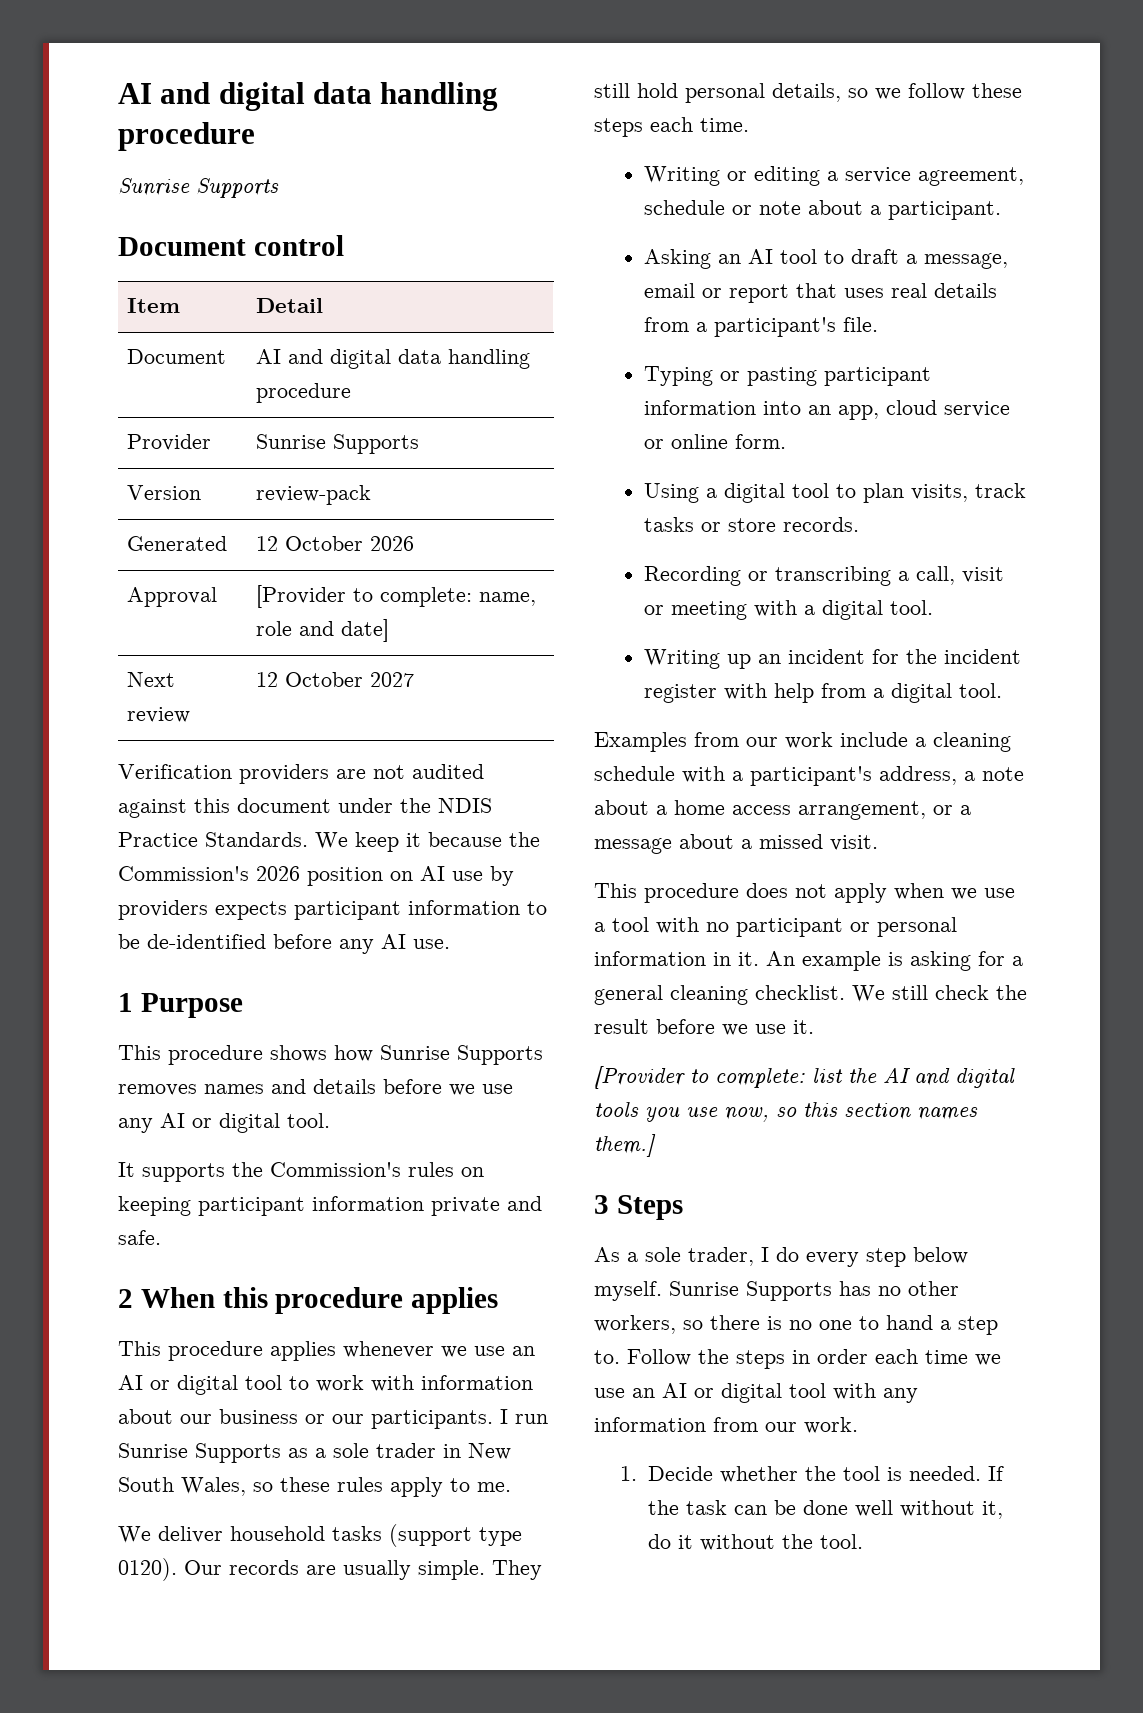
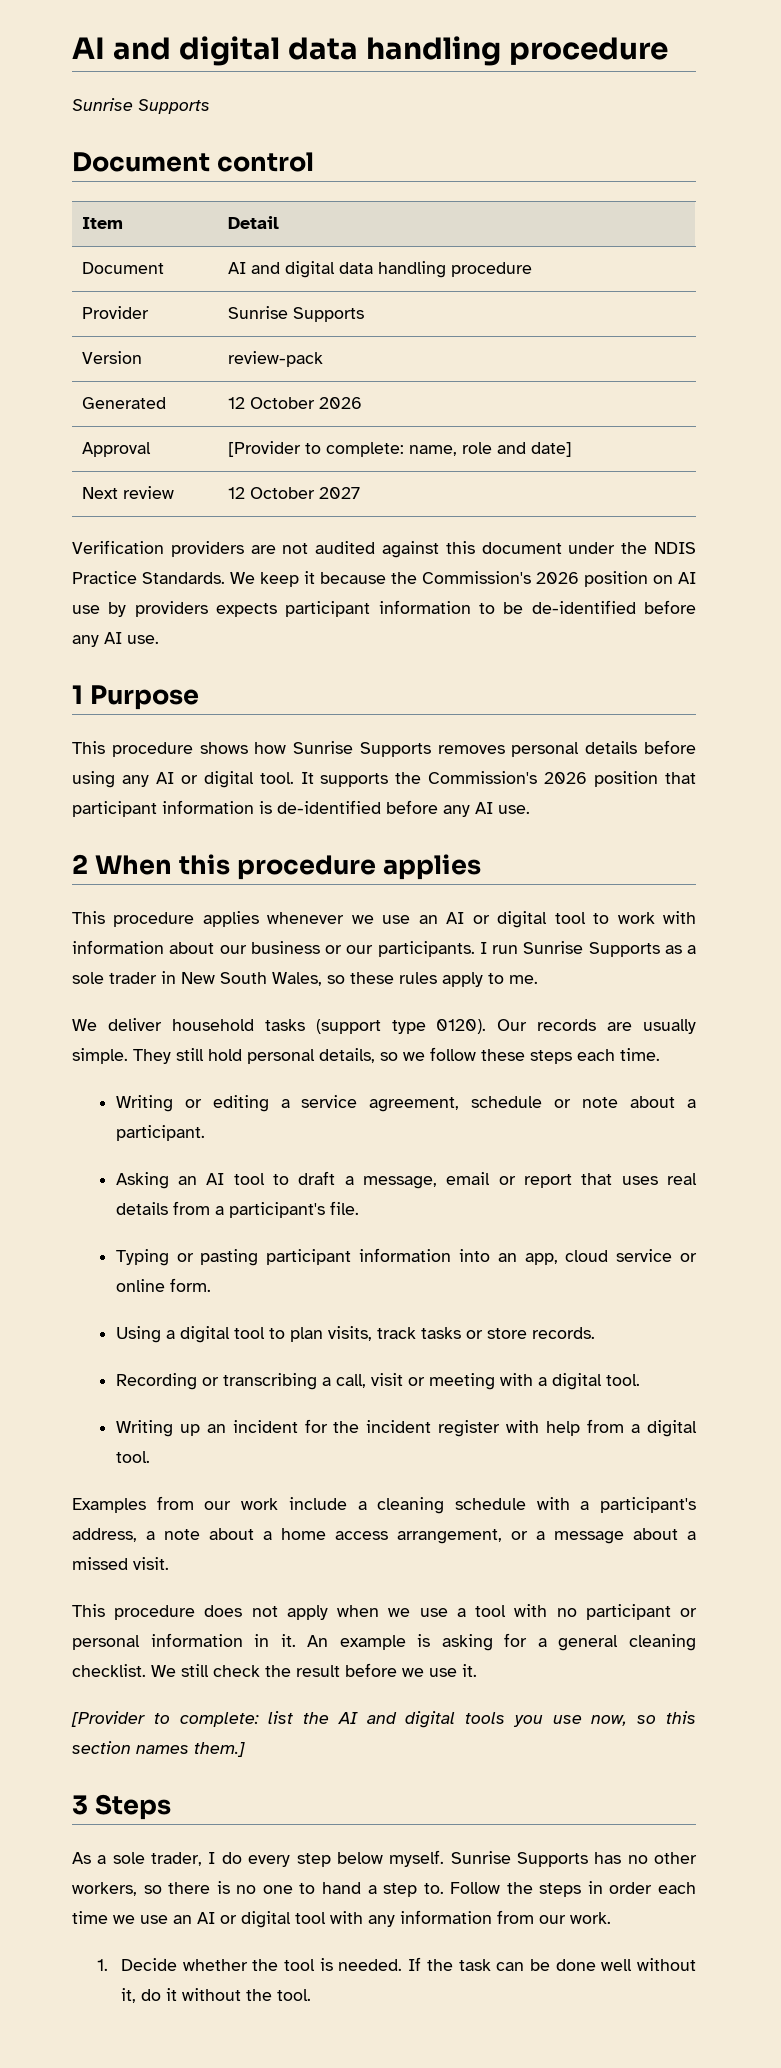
- This procedure shows how Sunrise Supports removes names and details before we use any AI or digital tool.
- It supports the Commission's rules on keeping participant information private and safe.
+ This procedure shows how Sunrise Supports removes personal details before using any AI or digital tool. It supports the Commission's 2026 position that participant information is de-identified before any AI use.

